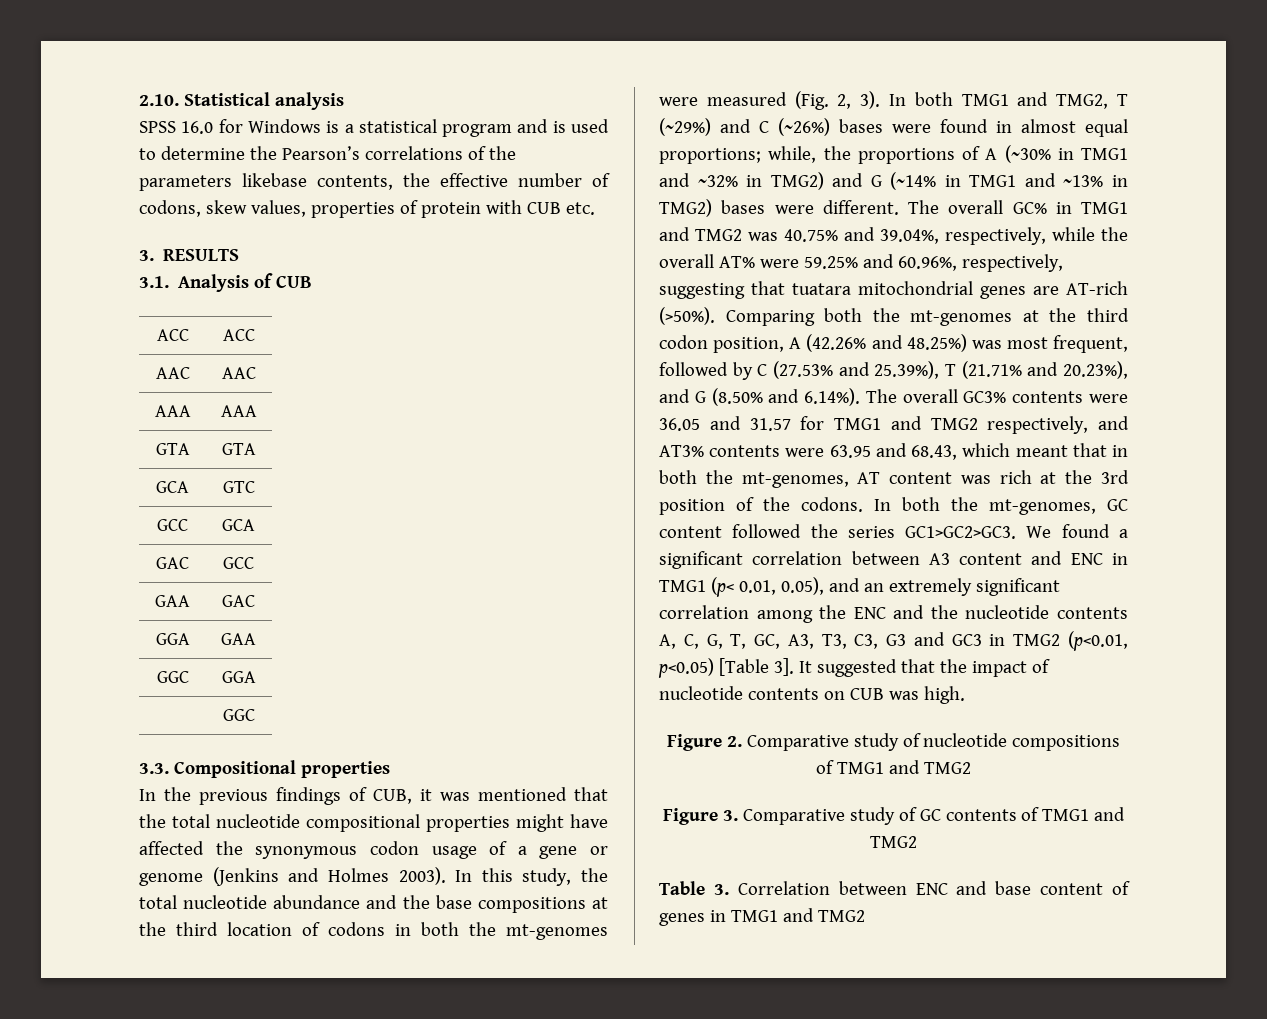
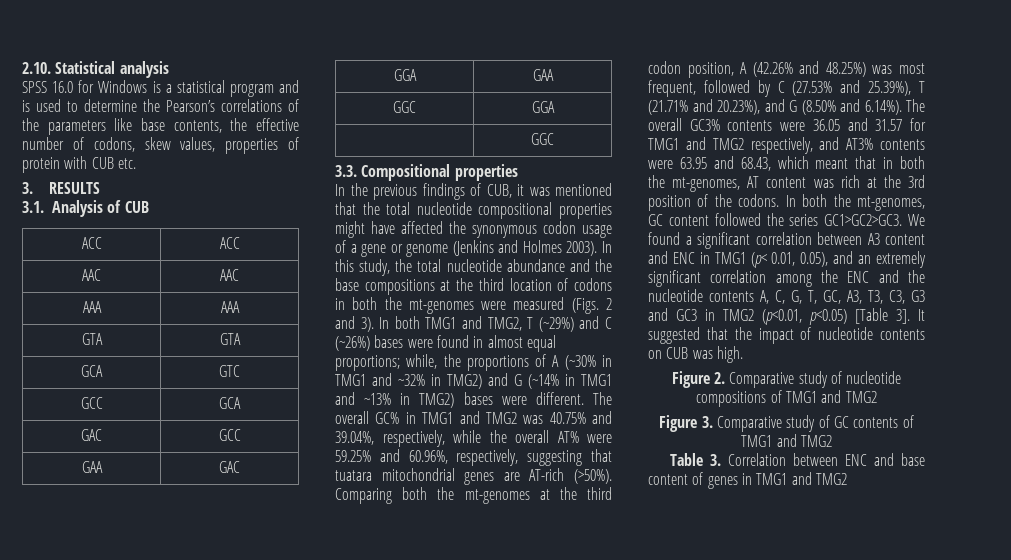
- SPSS 16.0 for Windows is a statistical program and is used to determine the Pearson’s correlations of the parameters likebase contents, the effective number of codons, skew values, properties of protein with CUB etc.
+ SPSS 16.0 for Windows is a statistical program and is used to determine the Pearson’s correlations of the parameters like base contents, the effective number of codons, skew values, properties of protein with CUB etc.
- In this study, the total nucleotide abundance and the base compositions at the third location of codons in both the mt-genomes were measured (Fig. 2, 3).
+ In this study, the total nucleotide abundance and the base compositions at the third location of codons in both the mt-genomes were measured (Figs. 2 and 3).

